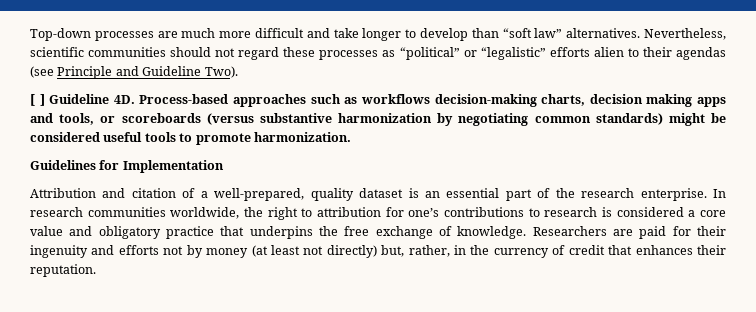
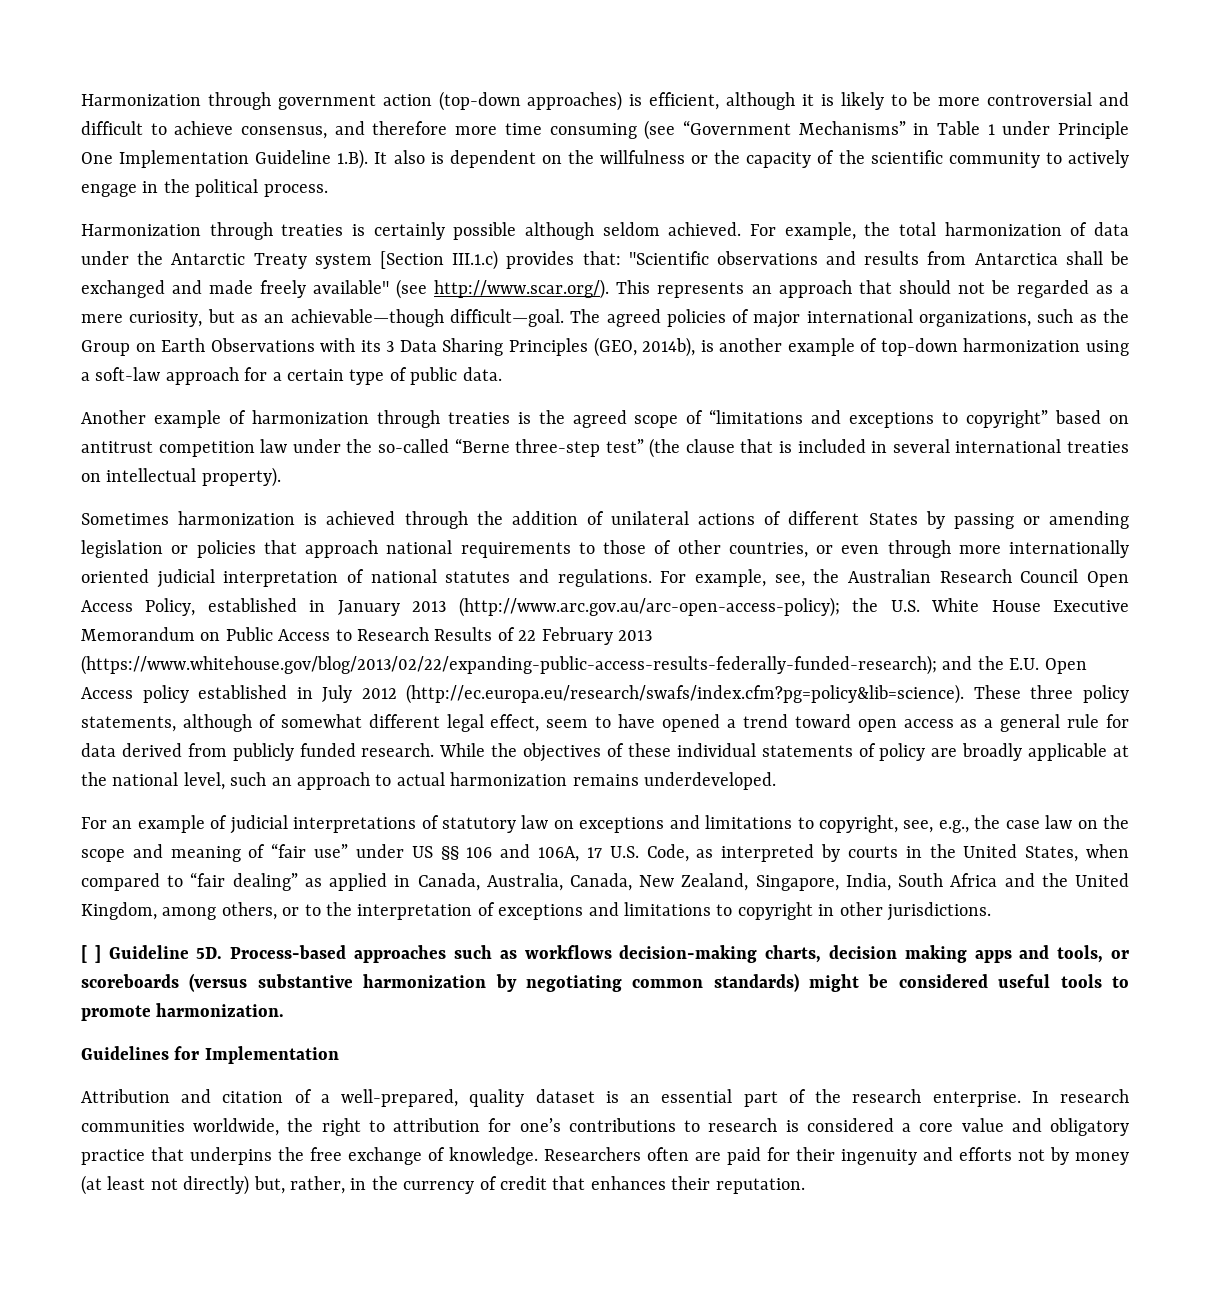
- Top-down processes are much more difficult and take longer to develop than “soft law” alternatives. Nevertheless, scientific communities should not regard these processes as “political” or “legalistic” efforts alien to their agendas (see Principle and Guideline Two).
+ Harmonization through government action (top-down approaches) is efficient, although it is likely to be more controversial and difficult to achieve consensus, and therefore more time consuming (see “Government Mechanisms” in Table 1 under Principle One Implementation Guideline 1.B). It also is dependent on the willfulness or the capacity of the scientific community to actively engage in the political process.
+ Harmonization through treaties is certainly possible although seldom achieved. For example, the total harmonization of data under the Antarctic Treaty system [Section III.1.c) provides that: "Scientific observations and results from Antarctica shall be exchanged and made freely available" (see http://www.scar.org/). This represents an approach that should not be regarded as a mere curiosity, but as an achievable—though difficult—goal. The agreed policies of major international organizations, such as the Group on Earth Observations with its 3 Data Sharing Principles (GEO, 2014b), is another example of top-down harmonization using a soft-law approach for a certain type of public data.
+ Another example of harmonization through treaties is the agreed scope of “limitations and exceptions to copyright” based on antitrust competition law under the so-called “Berne three-step test” (the clause that is included in several international treaties on intellectual property).
+ Sometimes harmonization is achieved through the addition of unilateral actions of different States by passing or amending legislation or policies that approach national requirements to those of other countries, or even through more internationally oriented judicial interpretation of national statutes and regulations. For example, see, the Australian Research Council Open Access Policy, established in January 2013 (http://www.arc.gov.au/arc-open-access-policy); the U.S. White House Executive Memorandum on Public Access to Research Results of 22 February 2013 (https://www.whitehouse.gov/blog/2013/02/22/expanding-public-access-results-federally-funded-research); and the E.U. Open Access policy established in July 2012 (http://ec.europa.eu/research/swafs/index.cfm?pg=policy&lib=science). These three policy statements, although of somewhat different legal effect, seem to have opened a trend toward open access as a general rule for data derived from publicly funded research. While the objectives of these individual statements of policy are broadly applicable at the national level, such an approach to actual harmonization remains underdeveloped.
+ For an example of judicial interpretations of statutory law on exceptions and limitations to copyright, see, e.g., the case law on the scope and meaning of “fair use” under US §§ 106 and 106A, 17 U.S. Code, as interpreted by courts in the United States, when compared to “fair dealing” as applied in Canada, Australia, Canada, New Zealand, Singapore, India, South Africa and the United Kingdom, among others, or to the interpretation of exceptions and limitations to copyright in other jurisdictions.
- [ ] Guideline 4D.
+ [ ] Guideline 5D.
- Researchers are paid for their ingenuity and efforts not by money (at least not directly) but, rather, in the currency of credit that enhances their reputation.
+ Researchers often are paid for their ingenuity and efforts not by money (at least not directly) but, rather, in the currency of credit that enhances their reputation.

